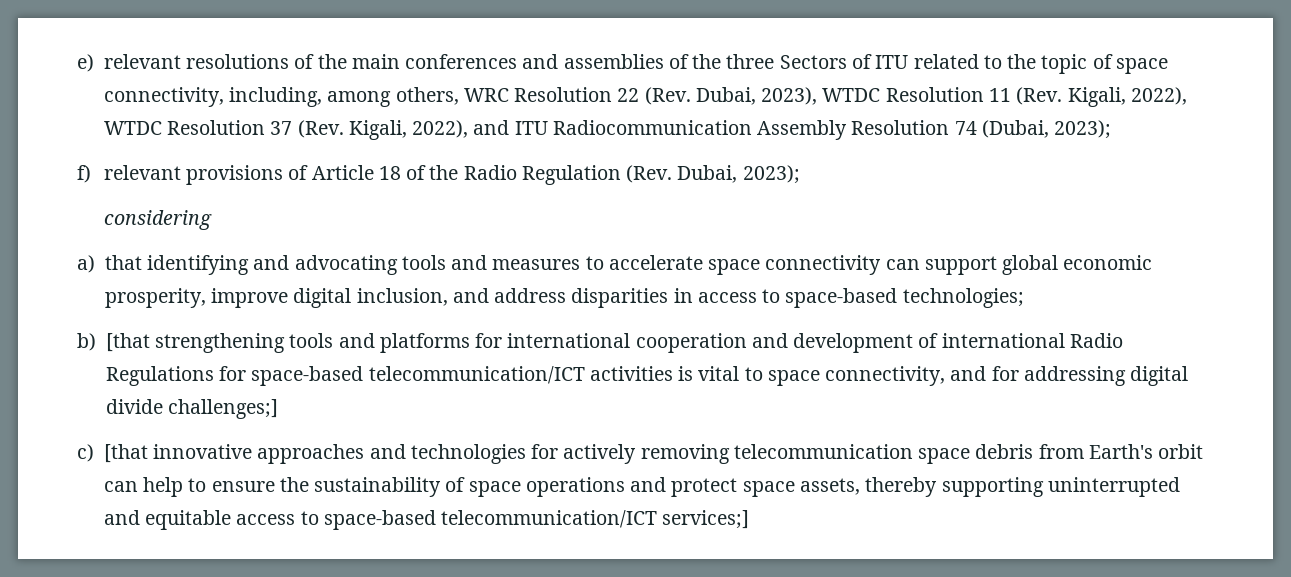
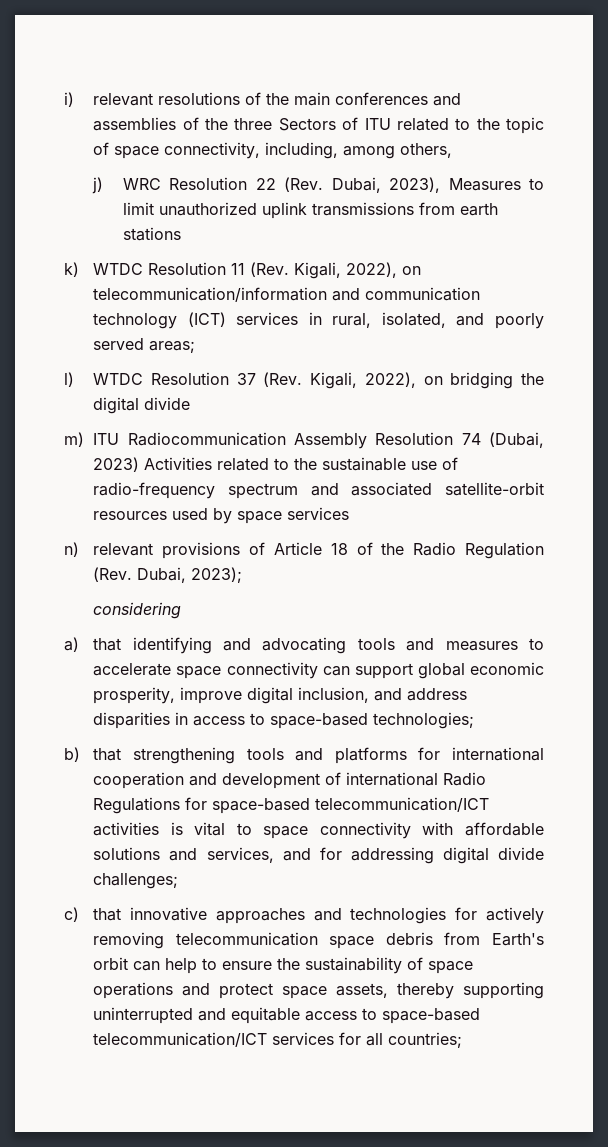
- e) relevant resolutions of the main conferences and assemblies of the three Sectors of ITU related to the topic of space connectivity, including, among others, WRC Resolution 22 (Rev. Dubai, 2023), WTDC Resolution 11 (Rev. Kigali, 2022), WTDC Resolution 37 (Rev. Kigali, 2022), and ITU Radiocommunication Assembly Resolution 74 (Dubai, 2023);
- f) relevant provisions of Article 18 of the Radio Regulation (Rev. Dubai, 2023);
+ i) relevant resolutions of the main conferences and assemblies of the three Sectors of ITU related to the topic of space connectivity, including, among others,
+ j) WRC Resolution 22 (Rev. Dubai, 2023), Measures to limit unauthorized uplink transmissions from earth stations
+ k) WTDC Resolution 11 (Rev. Kigali, 2022), on telecommunication/information and communication technology (ICT) services in rural, isolated, and poorly served areas;
+ l) WTDC Resolution 37 (Rev. Kigali, 2022), on bridging the digital divide
+ m) ITU Radiocommunication Assembly Resolution 74 (Dubai, 2023) Activities related to the sustainable use of radio-frequency spectrum and associated satellite-orbit resources used by space services
+ n) relevant provisions of Article 18 of the Radio Regulation (Rev. Dubai, 2023);
- b) [that strengthening tools and platforms for international cooperation and development of international Radio Regulations for space-based telecommunication/ICT activities is vital to space connectivity, and for addressing digital divide challenges;]
+ b) that strengthening tools and platforms for international cooperation and development of international Radio Regulations for space-based telecommunication/ICT activities is vital to space connectivity with affordable solutions and services, and for addressing digital divide challenges;
- c) [that innovative approaches and technologies for actively removing telecommunication space debris from Earth's orbit can help to ensure the sustainability of space operations and protect space assets, thereby supporting uninterrupted and equitable access to space-based telecommunication/ICT services;]
+ c) that innovative approaches and technologies for actively removing telecommunication space debris from Earth's orbit can help to ensure the sustainability of space operations and protect space assets, thereby supporting uninterrupted and equitable access to space-based telecommunication/ICT services for all countries;

